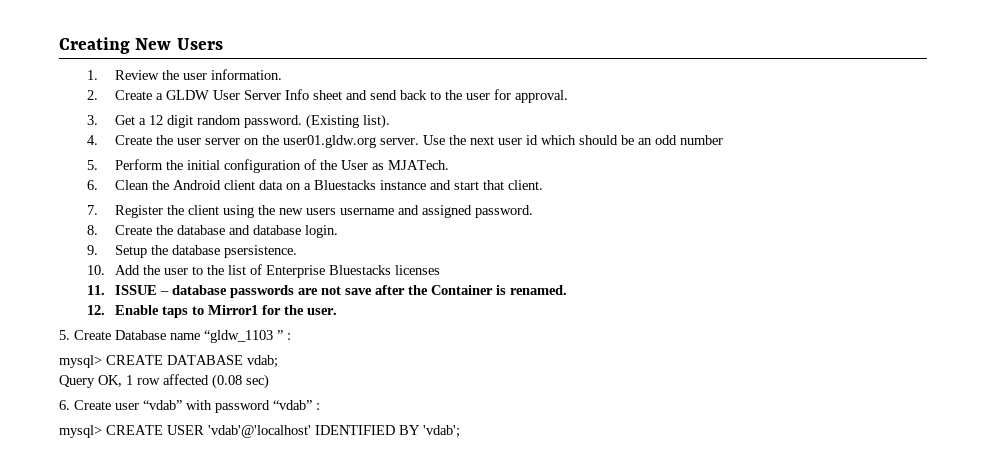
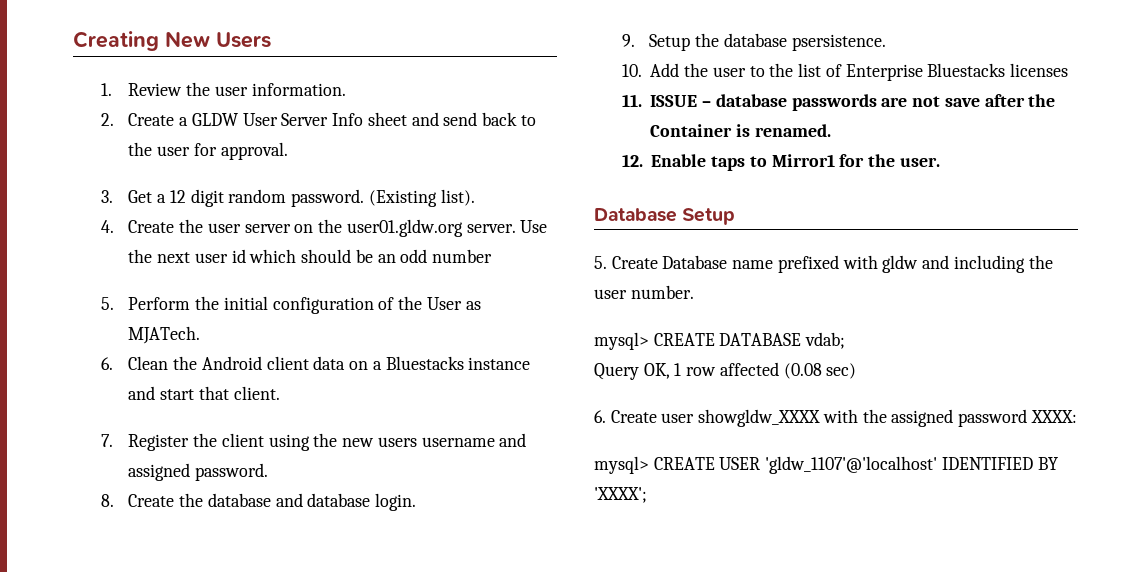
+ Database Setup
- 5. Create Database name “gldw_1103 ” :
+ 5. Create Database name prefixed with gldw and including the user number.
- 6. Create user “vdab” with password “vdab” :
+ 6. Create user showgldw_XXXX with the assigned password XXXX:
- mysql> CREATE USER 'vdab'@'localhost' IDENTIFIED BY 'vdab';
+ mysql> CREATE USER 'gldw_1107'@'localhost' IDENTIFIED BY 'XXXX';

